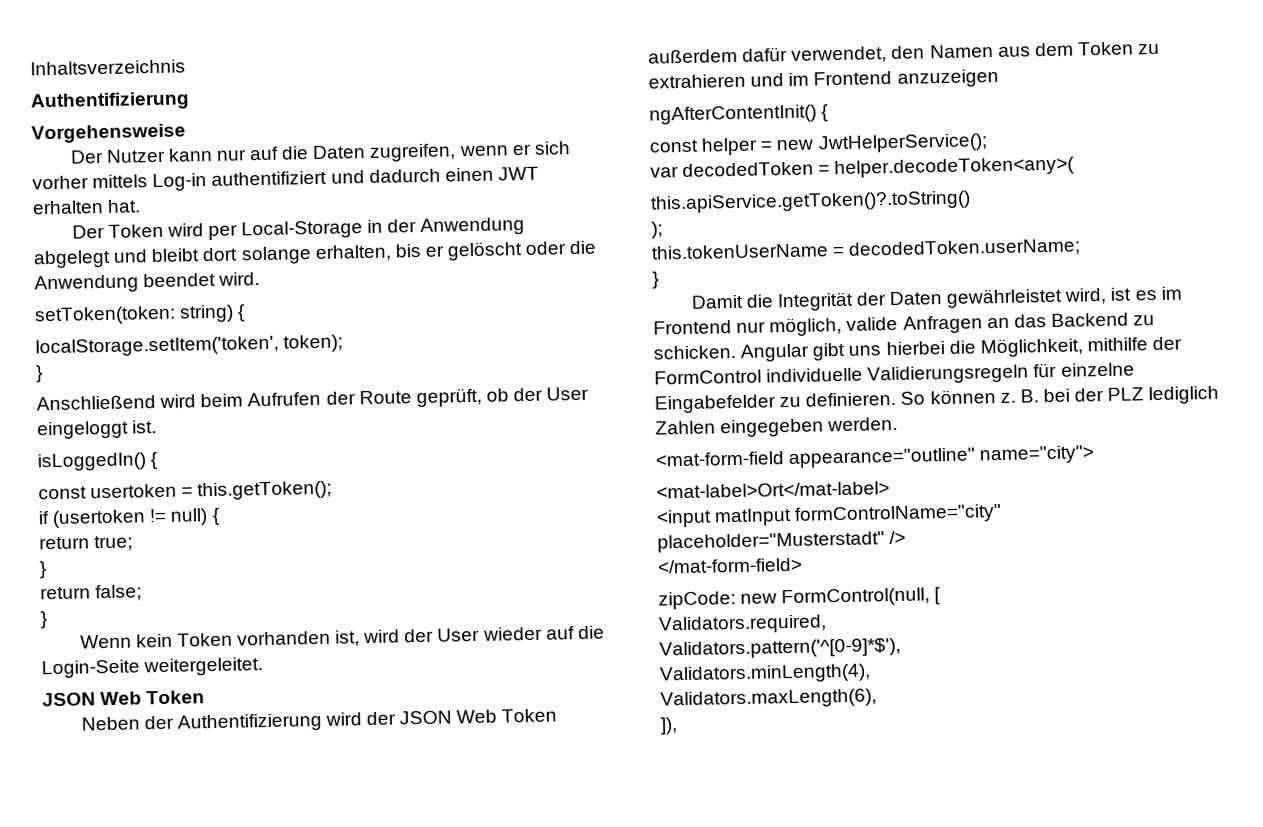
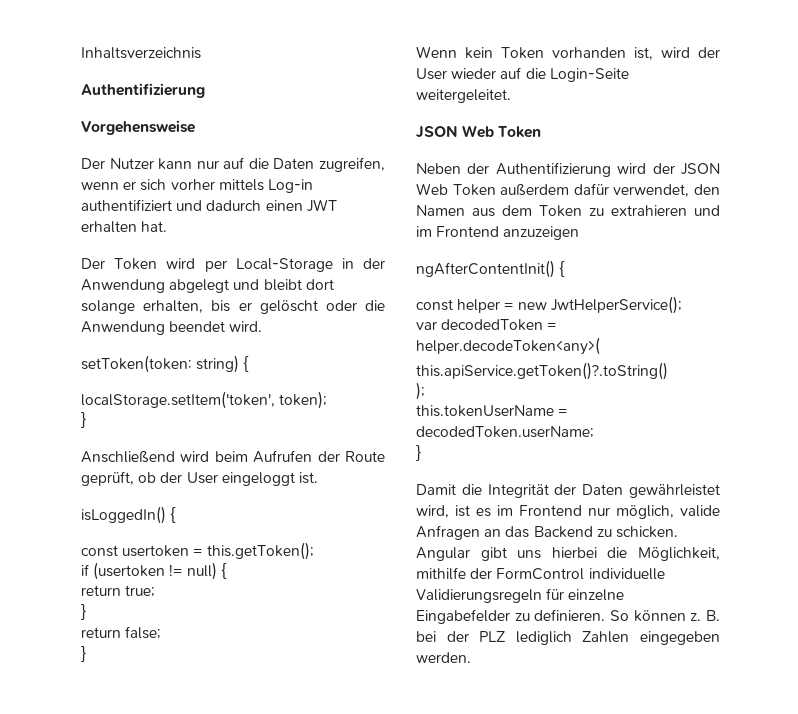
- <mat-form-field appearance="outline" name="city">
- <mat-label>Ort</mat-label>
- <input matInput formControlName="city" placeholder="Musterstadt" />
- </mat-form-field>
- zipCode: new FormControl(null, [
- Validators.required,
- Validators.pattern('^[0-9]*$'),
- Validators.minLength(4),
- Validators.maxLength(6),
- ]),

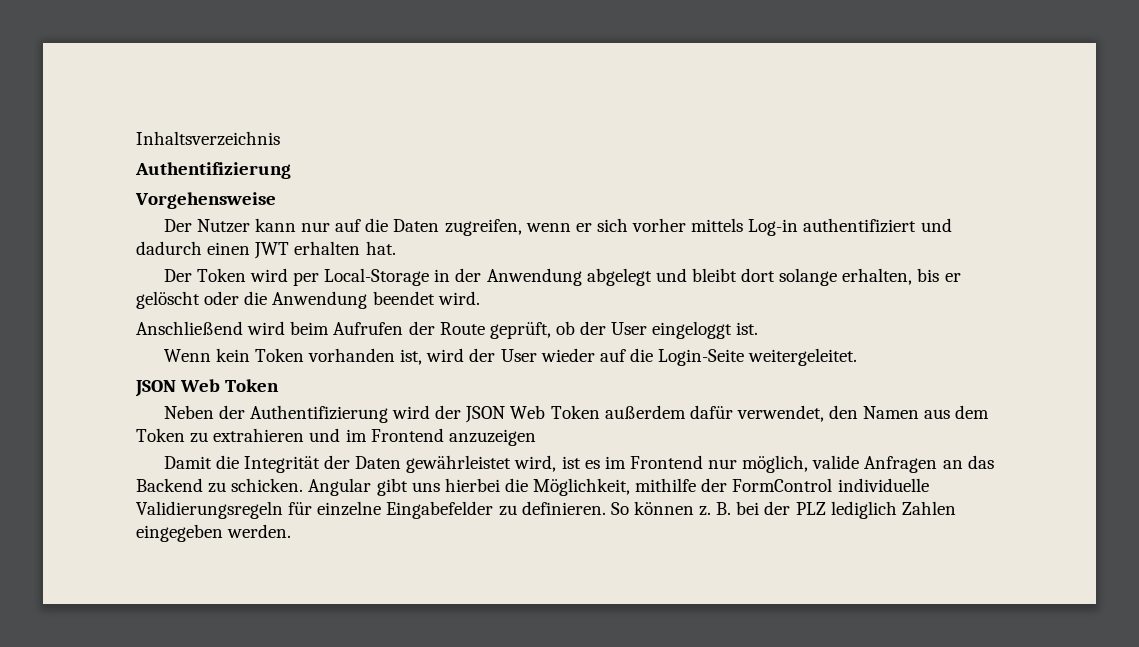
- setToken(token: string) {
- localStorage.setItem('token', token);
- }
- isLoggedIn() {
- const usertoken = this.getToken();
- if (usertoken != null) {
- return true;
- }
- return false;
- }
- ngAfterContentInit() {
- const helper = new JwtHelperService();
- var decodedToken = helper.decodeToken<any>(
- this.apiService.getToken()?.toString()
- );
- this.tokenUserName = decodedToken.userName;
- }

